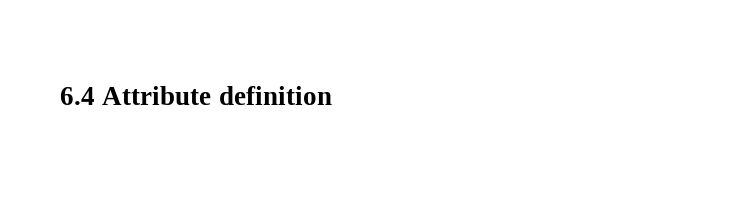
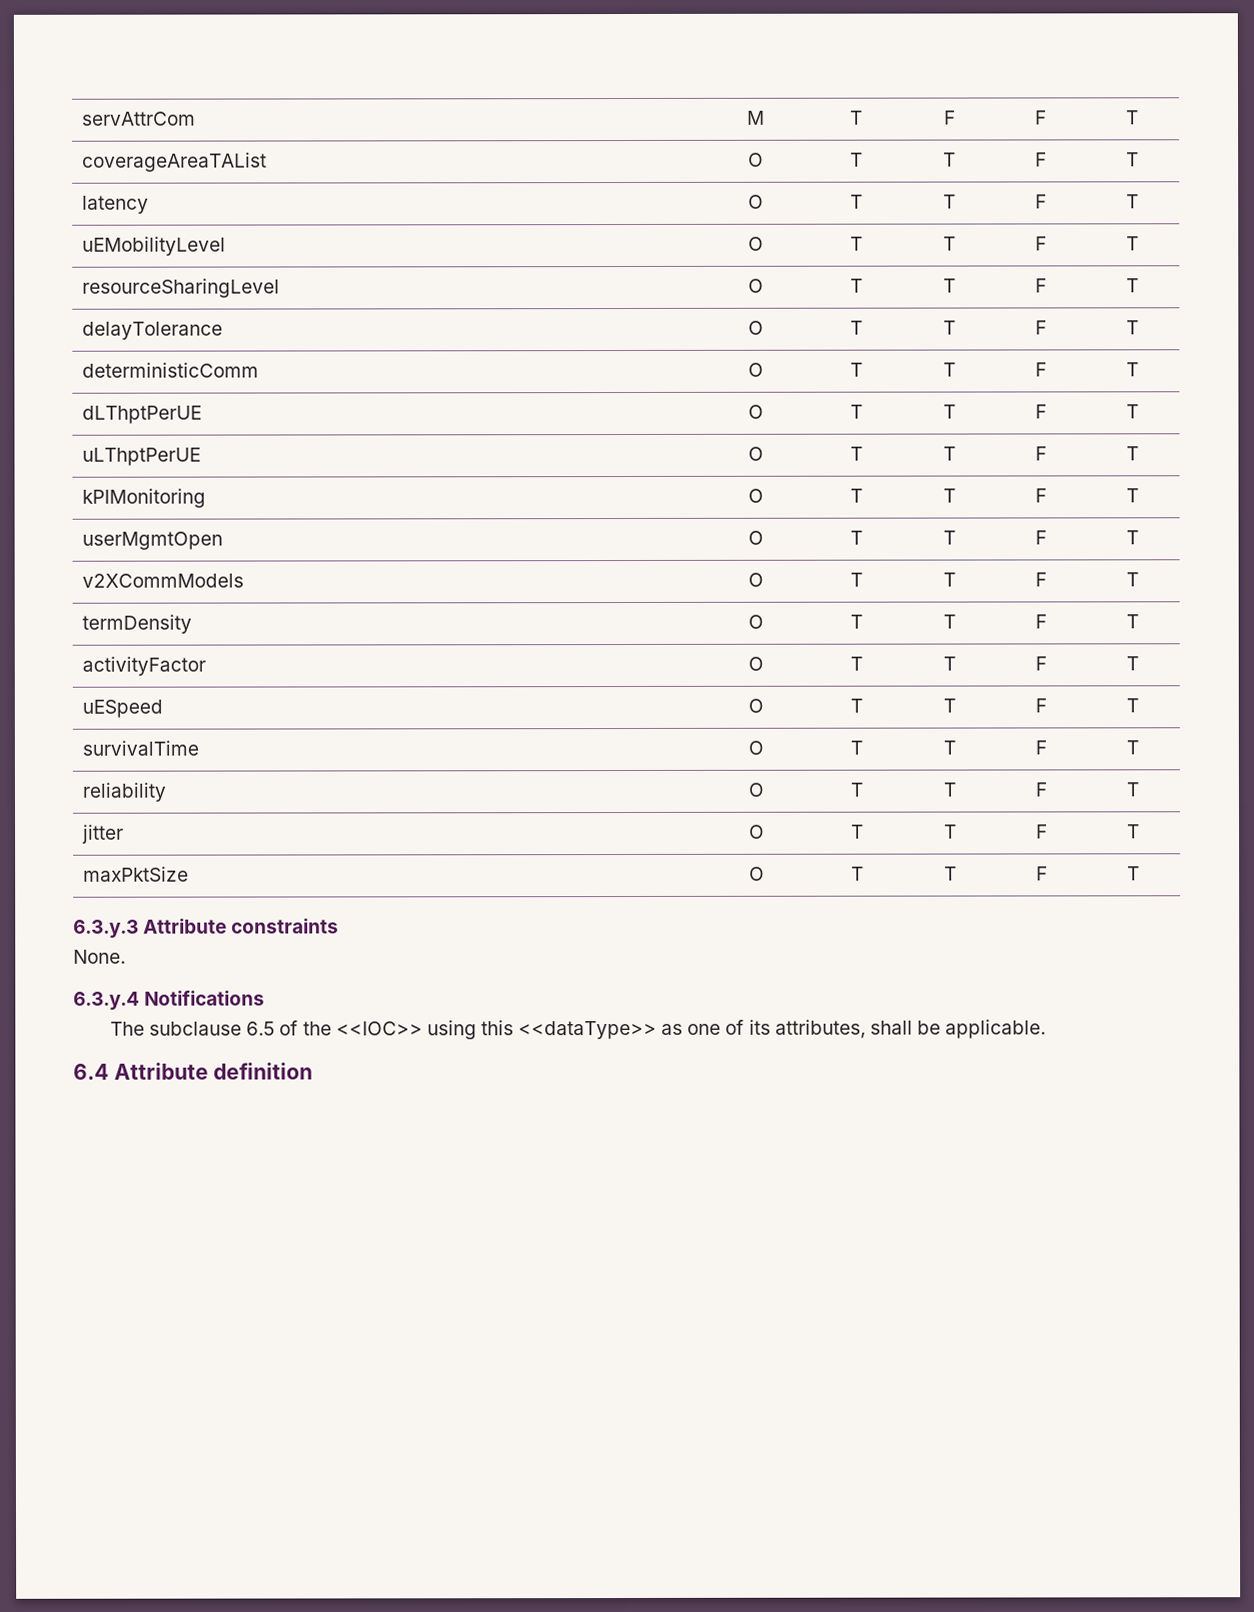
+ servAttrCom | M | T | F | F | T
+ coverageAreaTAList | O | T | T | F | T
+ latency | O | T | T | F | T
+ uEMobilityLevel | O | T | T | F | T
+ resourceSharingLevel | O | T | T | F | T
+ delayTolerance | O | T | T | F | T
+ deterministicComm | O | T | T | F | T
+ dLThptPerUE | O | T | T | F | T
+ uLThptPerUE | O | T | T | F | T
+ kPIMonitoring | O | T | T | F | T
+ userMgmtOpen | O | T | T | F | T
+ v2XCommModels | O | T | T | F | T
+ termDensity | O | T | T | F | T
+ activityFactor | O | T | T | F | T
+ uESpeed | O | T | T | F | T
+ survivalTime | O | T | T | F | T
+ reliability | O | T | T | F | T
+ jitter | O | T | T | F | T
+ maxPktSize | O | T | T | F | T
+ 6.3.y.3 Attribute constraints
+ None.
+ 6.3.y.4 Notifications
+ The subclause 6.5 of the <<IOC>> using this <<dataType>> as one of its attributes, shall be applicable.

